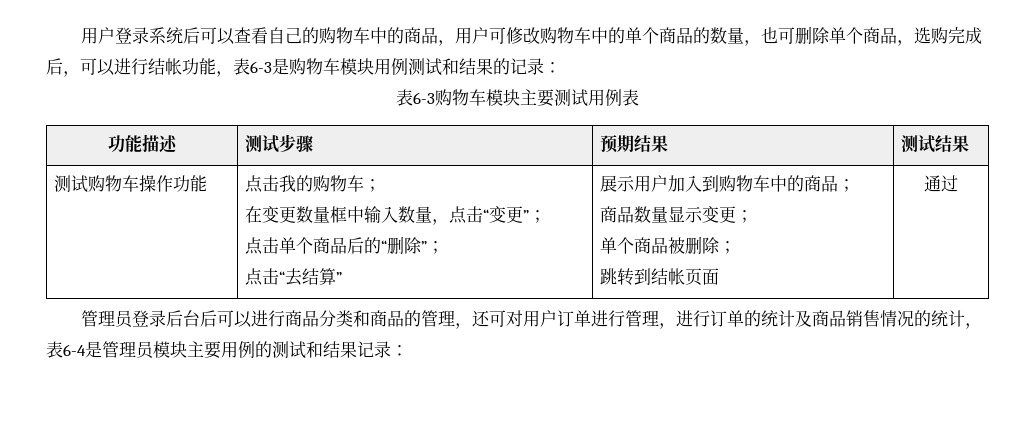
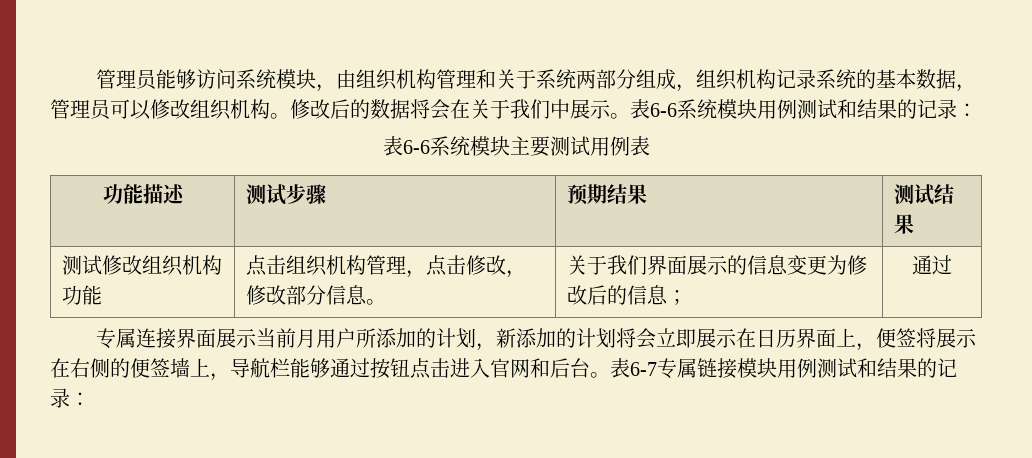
- 用户登录系统后可以查看自己的购物车中的商品，用户可修改购物车中的单个商品的数量，也可删除单个商品，选购完成后，可以进行结帐功能，表6-3是购物车模块用例测试和结果的记录：
+ 管理员能够访问系统模块，由组织机构管理和关于系统两部分组成，组织机构记录系统的基本数据，管理员可以修改组织机构。修改后的数据将会在关于我们中展示。表6-6系统模块用例测试和结果的记录：
- 表6-3购物车模块主要测试用例表
+ 表6-6系统模块主要测试用例表
- 测试购物车操作功能
+ 测试修改组织机构功能
- 点击我的购物车；
- 在变更数量框中输入数量，点击“变更”；
- 点击单个商品后的“删除”；
- 点击“去结算” | 展示用户加入到购物车中的商品；
- 商品数量显示变更；
- 单个商品被删除；
- 跳转到结帐页面 | 通过
- 管理员登录后台后可以进行商品分类和商品的管理，还可对用户订单进行管理，进行订单的统计及商品销售情况的统计，表6-4是管理员模块主要用例的测试和结果记录：
+ 点击组织机构管理，点击修改，修改部分信息。 | 关于我们界面展示的信息变更为修改后的信息； | 通过
+ 专属连接界面展示当前月用户所添加的计划，新添加的计划将会立即展示在日历界面上，便签将展示在右侧的便签墙上，导航栏能够通过按钮点击进入官网和后台。表6-7专属链接模块用例测试和结果的记录：

